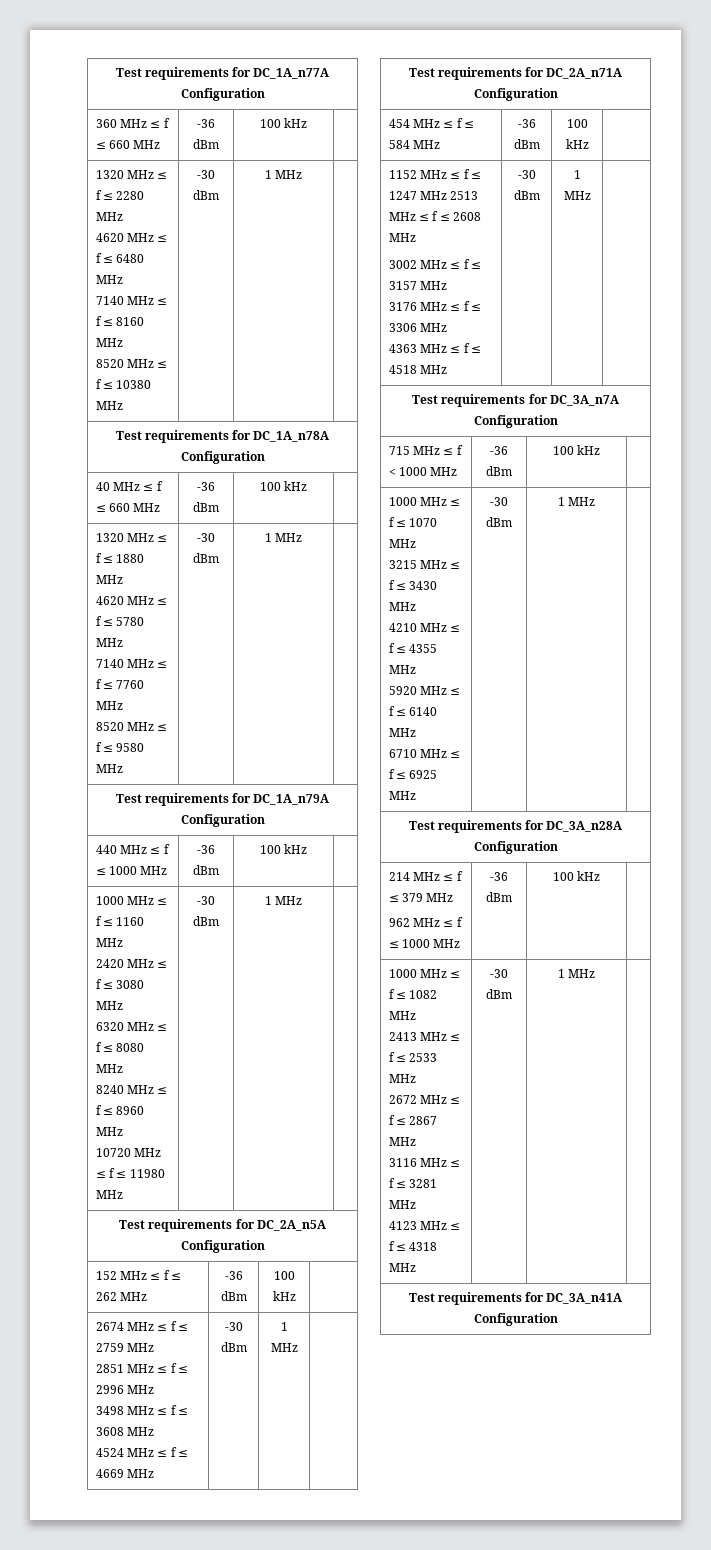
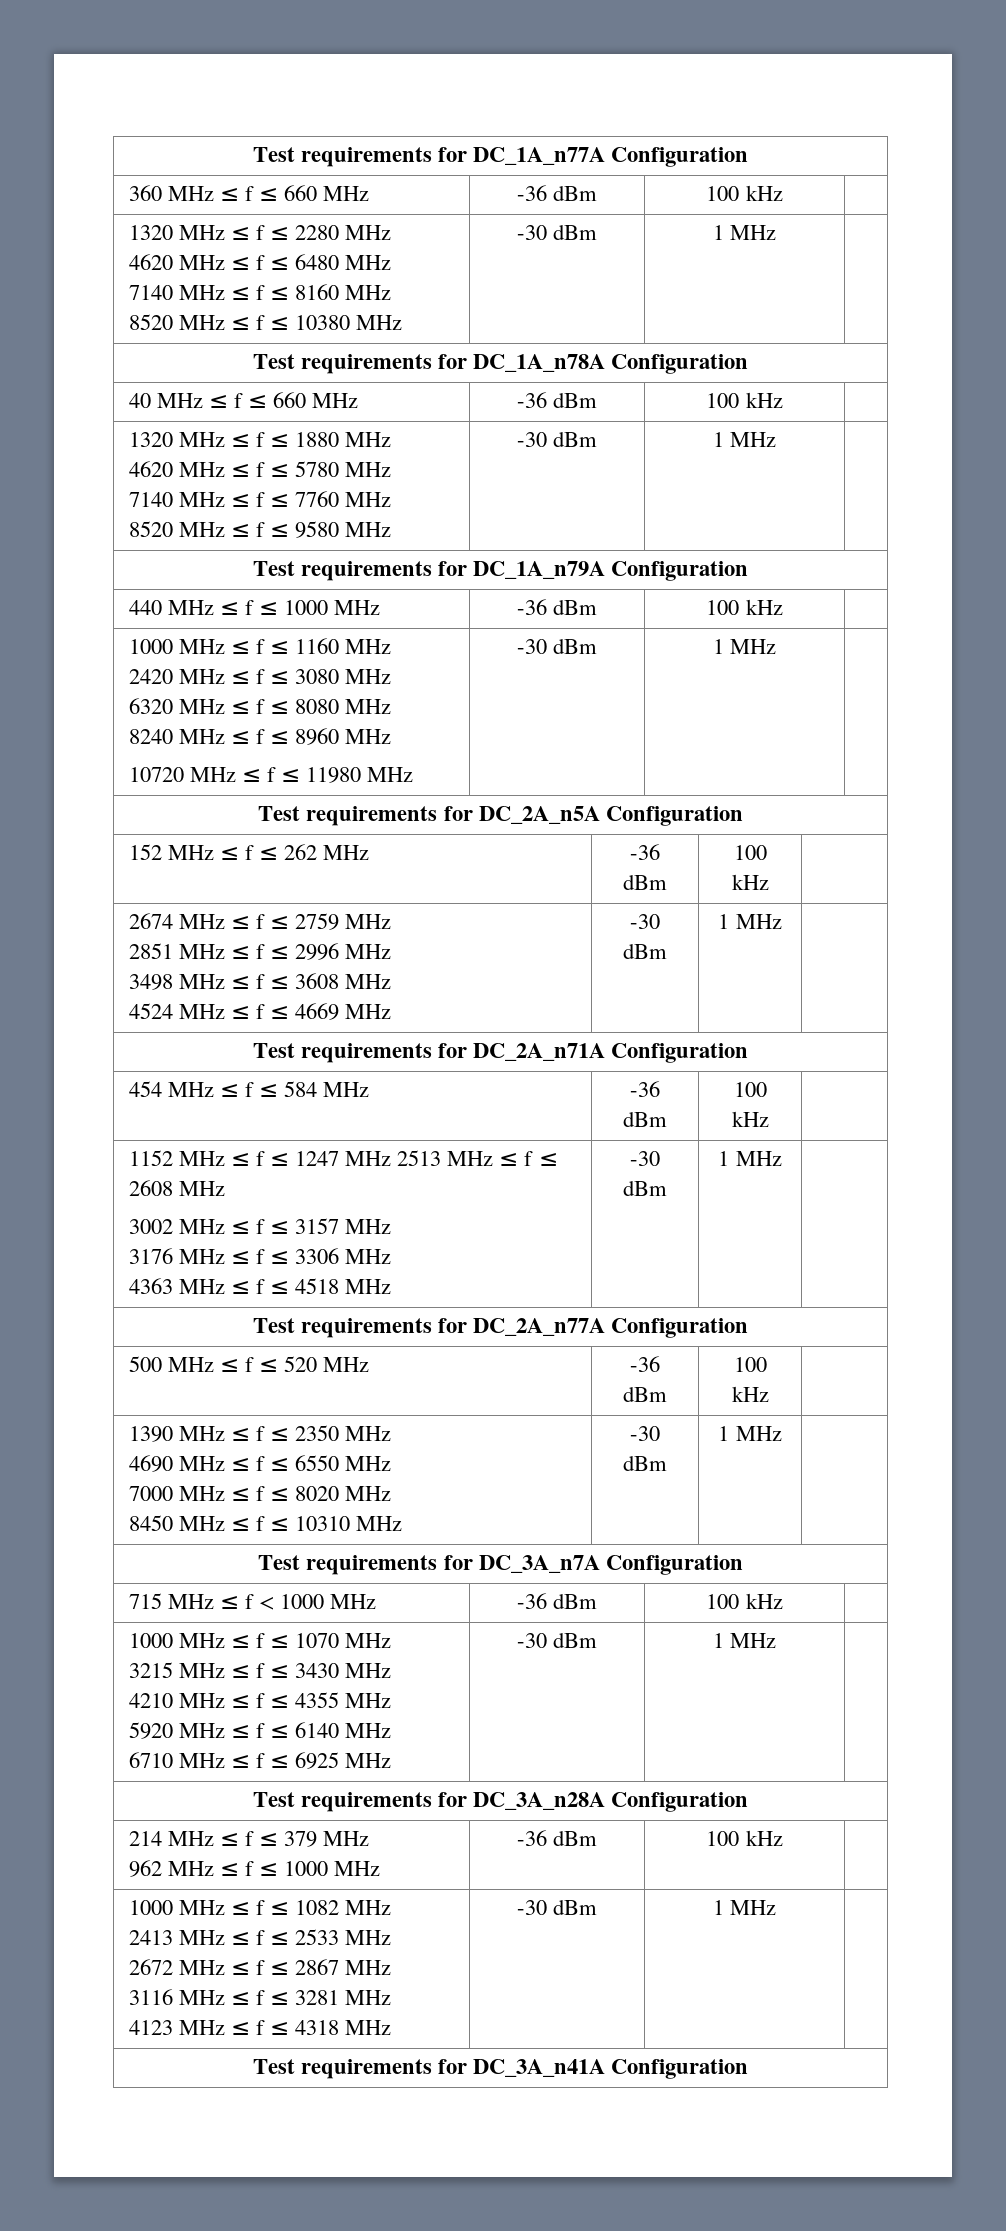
+ Test requirements for DC_2A_n77A Configuration
+ 500 MHz ≤ f ≤ 520 MHz | -36 dBm | 100 kHz |
+ 1390 MHz ≤ f ≤ 2350 MHz
+ 4690 MHz ≤ f ≤ 6550 MHz
+ 7000 MHz ≤ f ≤ 8020 MHz
+ 8450 MHz ≤ f ≤ 10310 MHz | -30 dBm | 1 MHz |

